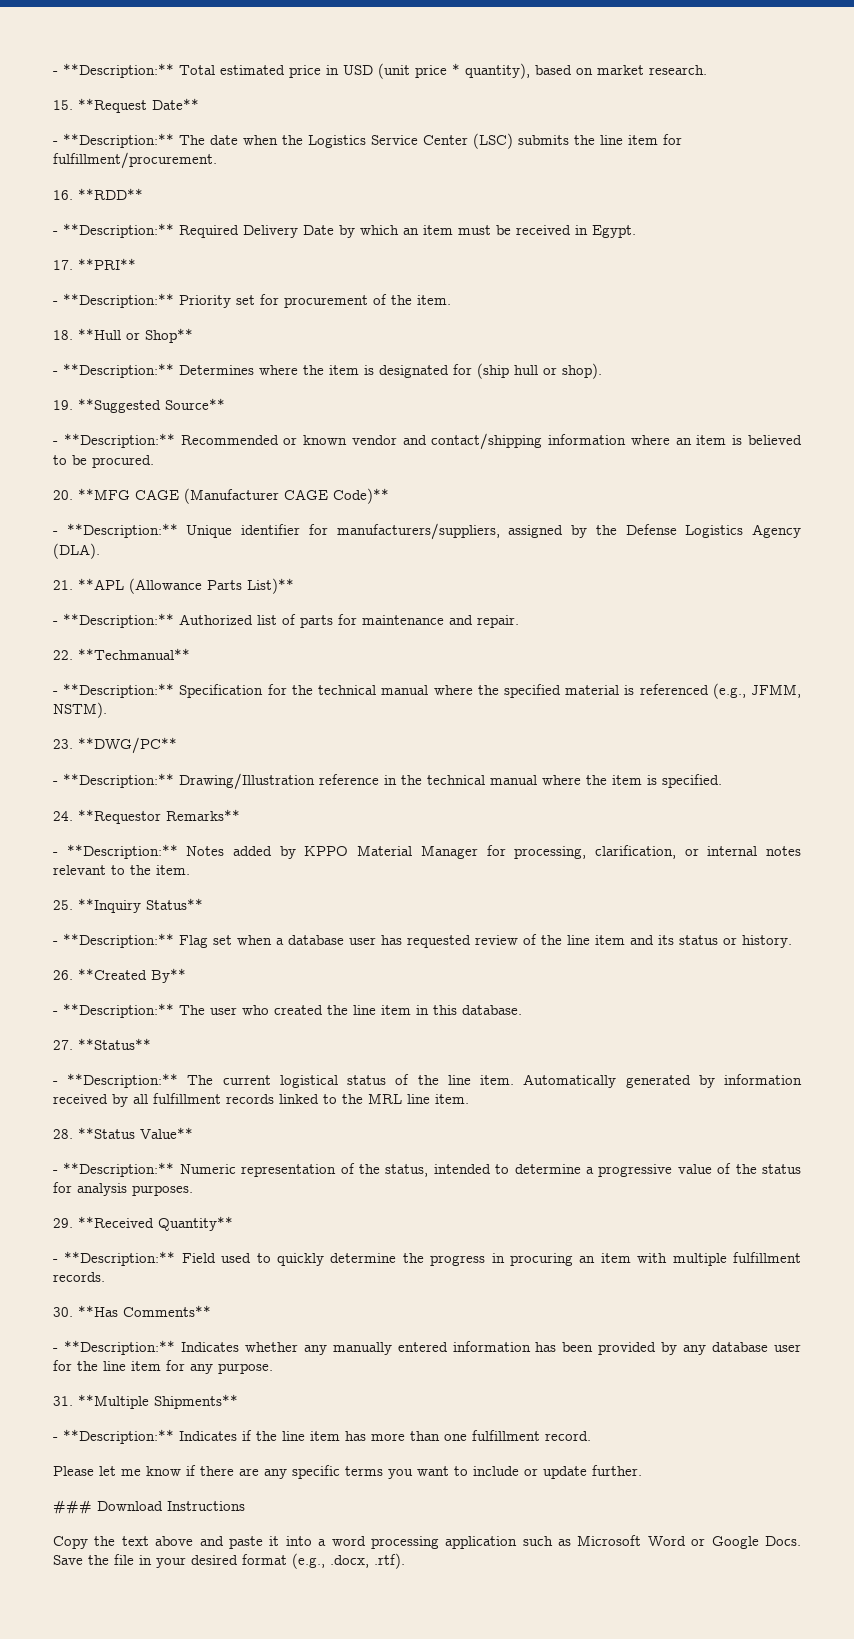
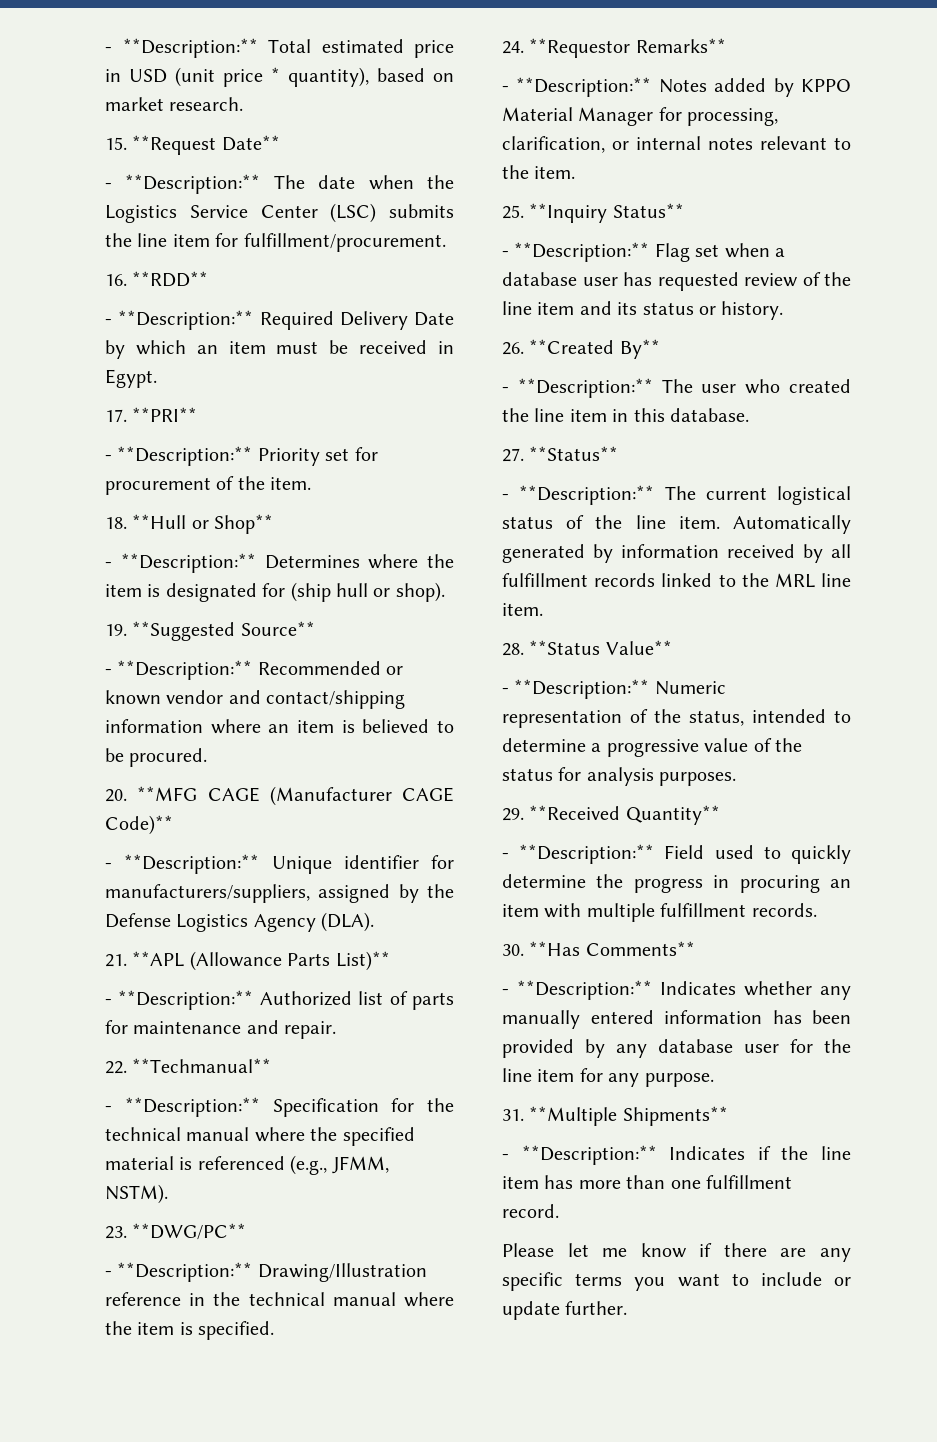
- ### Download Instructions
- Copy the text above and paste it into a word processing application such as Microsoft Word or Google Docs. Save the file in your desired format (e.g., .docx, .rtf).

